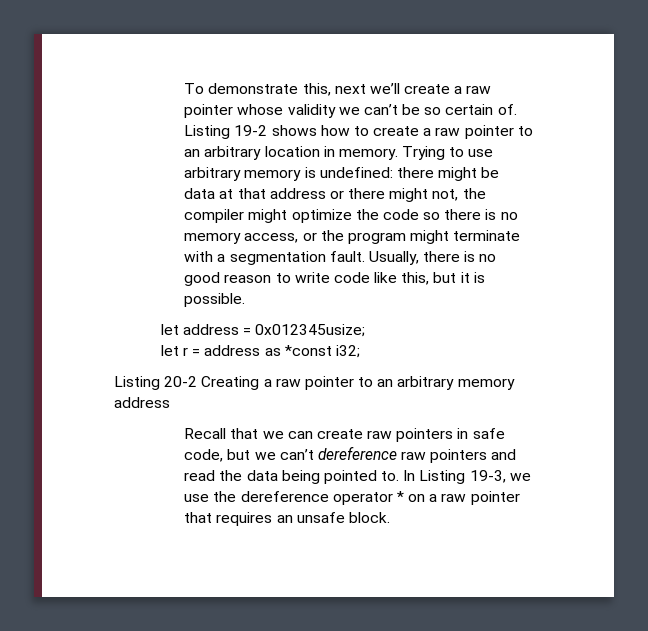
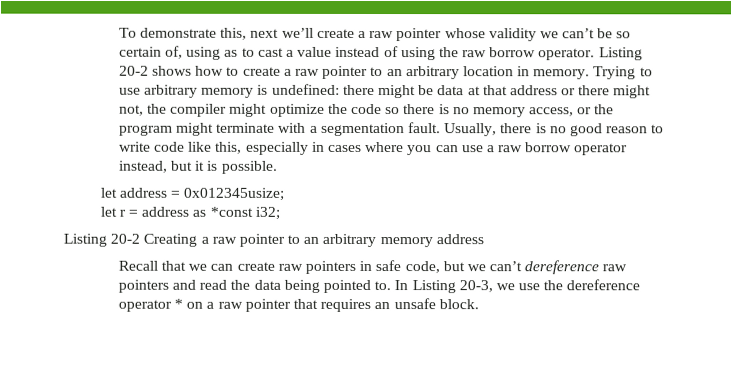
- To demonstrate this, next we’ll create a raw pointer whose validity we can’t be so certain of. Listing 19-2 shows how to create a raw pointer to an arbitrary location in memory.
+ To demonstrate this, next we’ll create a raw pointer whose validity we can’t be so certain of, using as to cast a value instead of using the raw borrow operator. Listing 20-2 shows how to create a raw pointer to an arbitrary location in memory.
- Usually, there is no good reason to write code like this, but it is possible.
+ Usually, there is no good reason to write code like this, especially in cases where you can use a raw borrow operator instead, but it is possible.
- In Listing 19-3, we use the dereference operator * on a raw pointer that requires an unsafe block.
+ In Listing 20-3, we use the dereference operator * on a raw pointer that requires an unsafe block.

